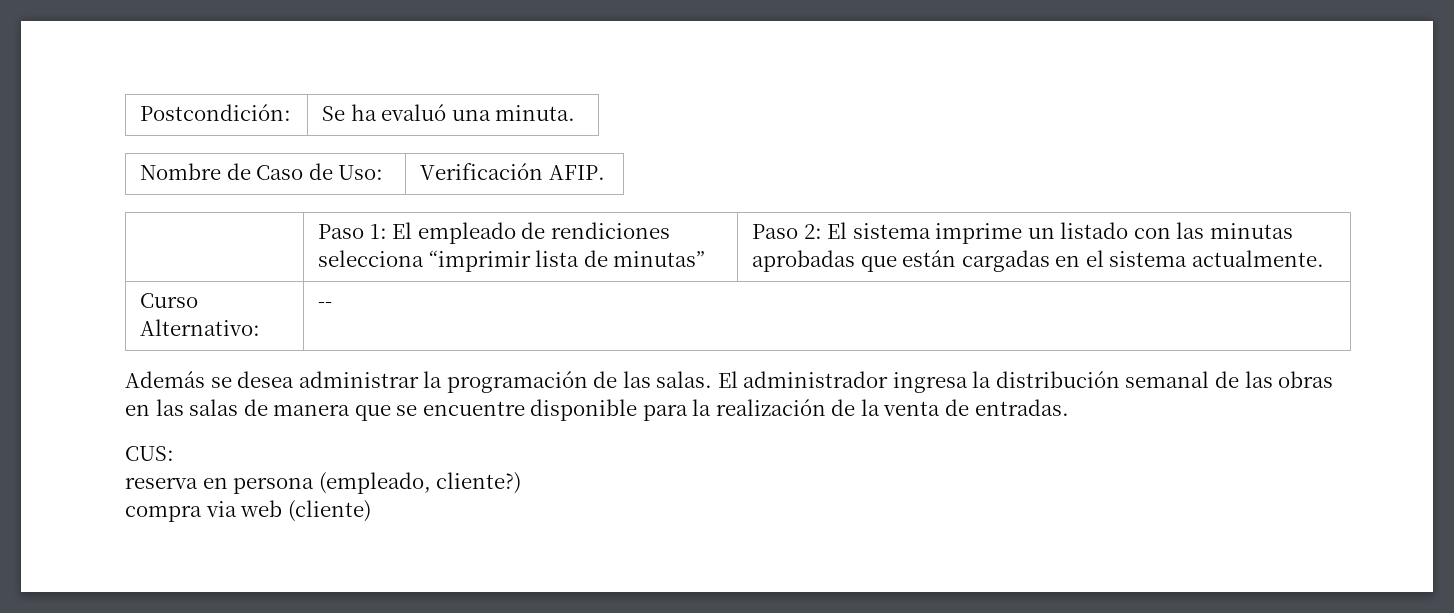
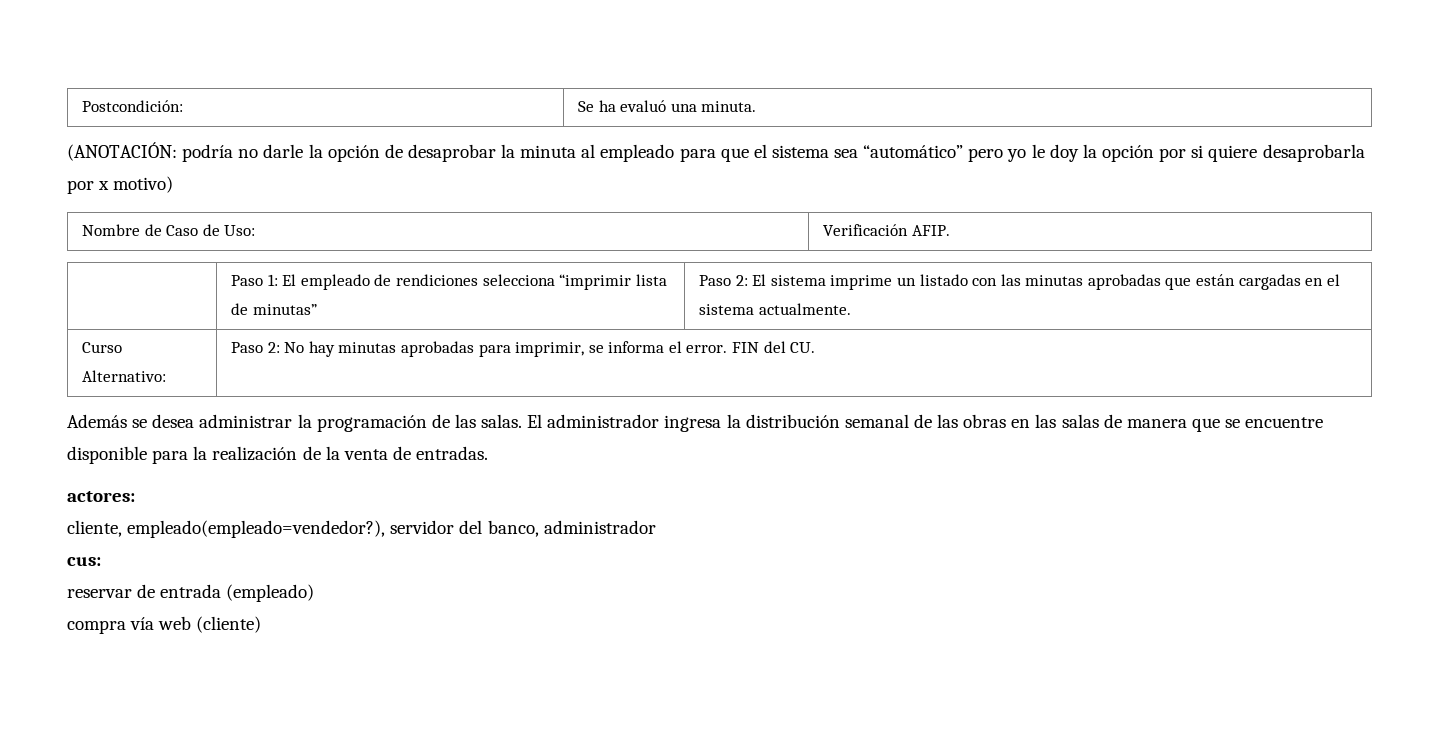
+ (ANOTACIÓN: podría no darle la opción de desaprobar la minuta al empleado para que el sistema sea “automático” pero yo le doy la opción por si quiere desaprobarla por x motivo)
- Curso Alternativo: | --
+ Curso Alternativo: | Paso 2: No hay minutas aprobadas para imprimir, se informa el error. FIN del CU.
- CUS:
- reserva en persona (empleado, cliente?)
+ actores:
+ cliente, empleado(empleado=vendedor?), servidor del banco, administrador
+ cus:
+ reservar de entrada (empleado)
- compra via web (cliente)
+ compra vía web (cliente)

